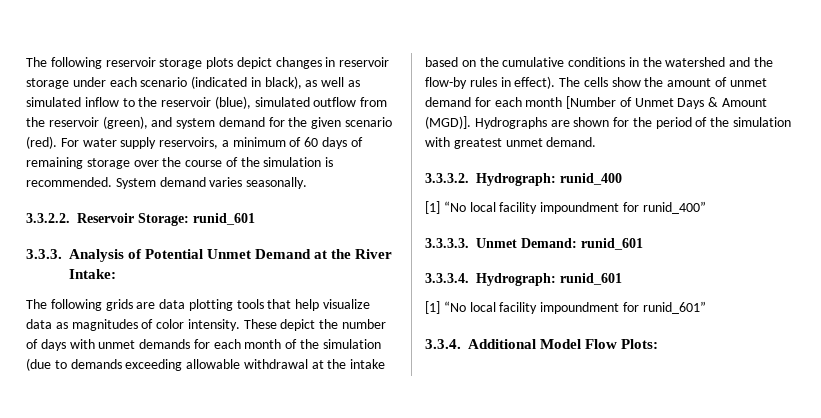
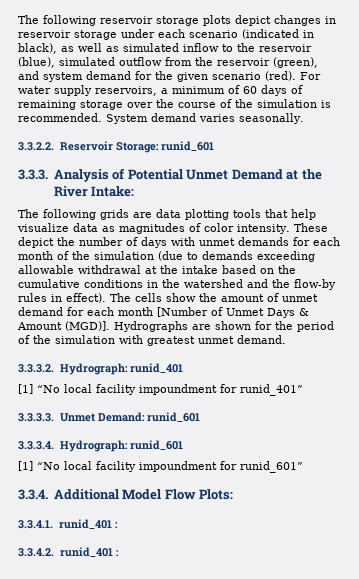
- 3.3.3.2. Hydrograph: runid_400
- [1] “No local facility impoundment for runid_400”
+ 3.3.3.2. Hydrograph: runid_401
+ [1] “No local facility impoundment for runid_401”
+ 3.3.4.1. runid_401 :
+ 3.3.4.2. runid_401 :

